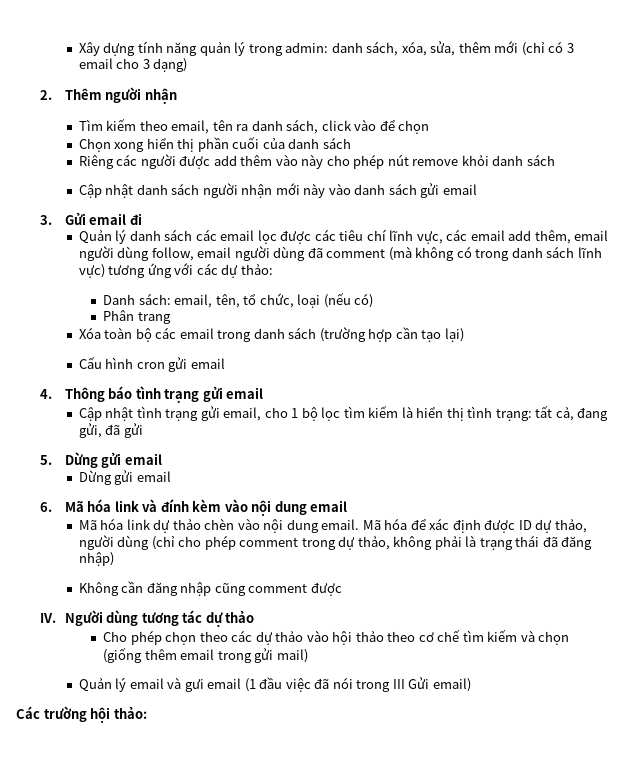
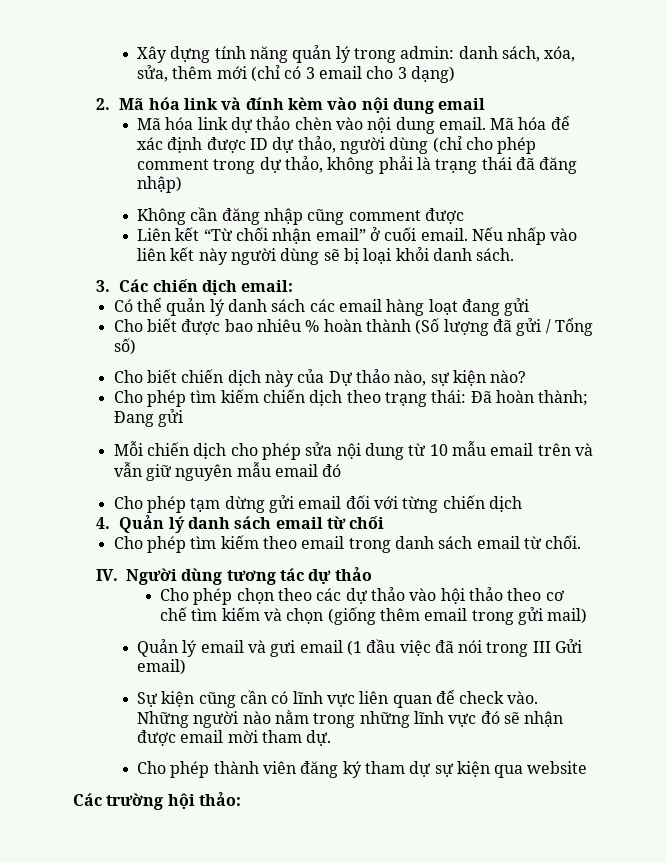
- 2. Thêm người nhận
- Tìm kiếm theo email, tên ra danh sách, click vào để chọn
- Chọn xong hiển thị phần cuối của danh sách
- Riêng các người được add thêm vào này cho phép nút remove khỏi danh sách
- Cập nhật danh sách người nhận mới này vào danh sách gửi email
- 3. Gửi email đi
- Quản lý danh sách các email lọc được các tiêu chí lĩnh vực, các email add thêm, email người dùng follow, email người dùng đã comment (mà không có trong danh sách lĩnh vực) tương ứng với các dự thảo:
- Danh sách: email, tên, tổ chức, loại (nếu có)
- Phân trang
- Xóa toàn bộ các email trong danh sách (trường hợp cần tạo lại)
- Cấu hình cron gửi email
- 4. Thông báo tình trạng gửi email
- Cập nhật tình trạng gửi email, cho 1 bộ lọc tìm kiếm là hiển thị tình trạng: tất cả, đang gửi, đã gửi
- 5. Dừng gửi email
- Dừng gửi email
- 6. Mã hóa link và đính kèm vào nội dung email
+ 2. Mã hóa link và đính kèm vào nội dung email
+ Liên kết “Từ chối nhận email” ở cuối email. Nếu nhấp vào liên kết này người dùng sẽ bị loại khỏi danh sách.
+ 3. Các chiến dịch email:
+ Có thể quản lý danh sách các email hàng loạt đang gửi
+ Cho biết được bao nhiêu % hoàn thành (Số lượng đã gửi / Tổng số)
+ Cho biết chiến dịch này của Dự thảo nào, sự kiện nào?
+ Cho phép tìm kiếm chiến dịch theo trạng thái: Đã hoàn thành; Đang gửi
+ Mỗi chiến dịch cho phép sửa nội dung từ 10 mẫu email trên và vẫn giữ nguyên mẫu email đó
+ Cho phép tạm dừng gửi email đối với từng chiến dịch
+ 4. Quản lý danh sách email từ chối
+ Cho phép tìm kiếm theo email trong danh sách email từ chối.
+ Sự kiện cũng cần có lĩnh vực liên quan để check vào. Những người nào nằm trong những lĩnh vực đó sẽ nhận được email mời tham dự.
+ Cho phép thành viên đăng ký tham dự sự kiện qua website

